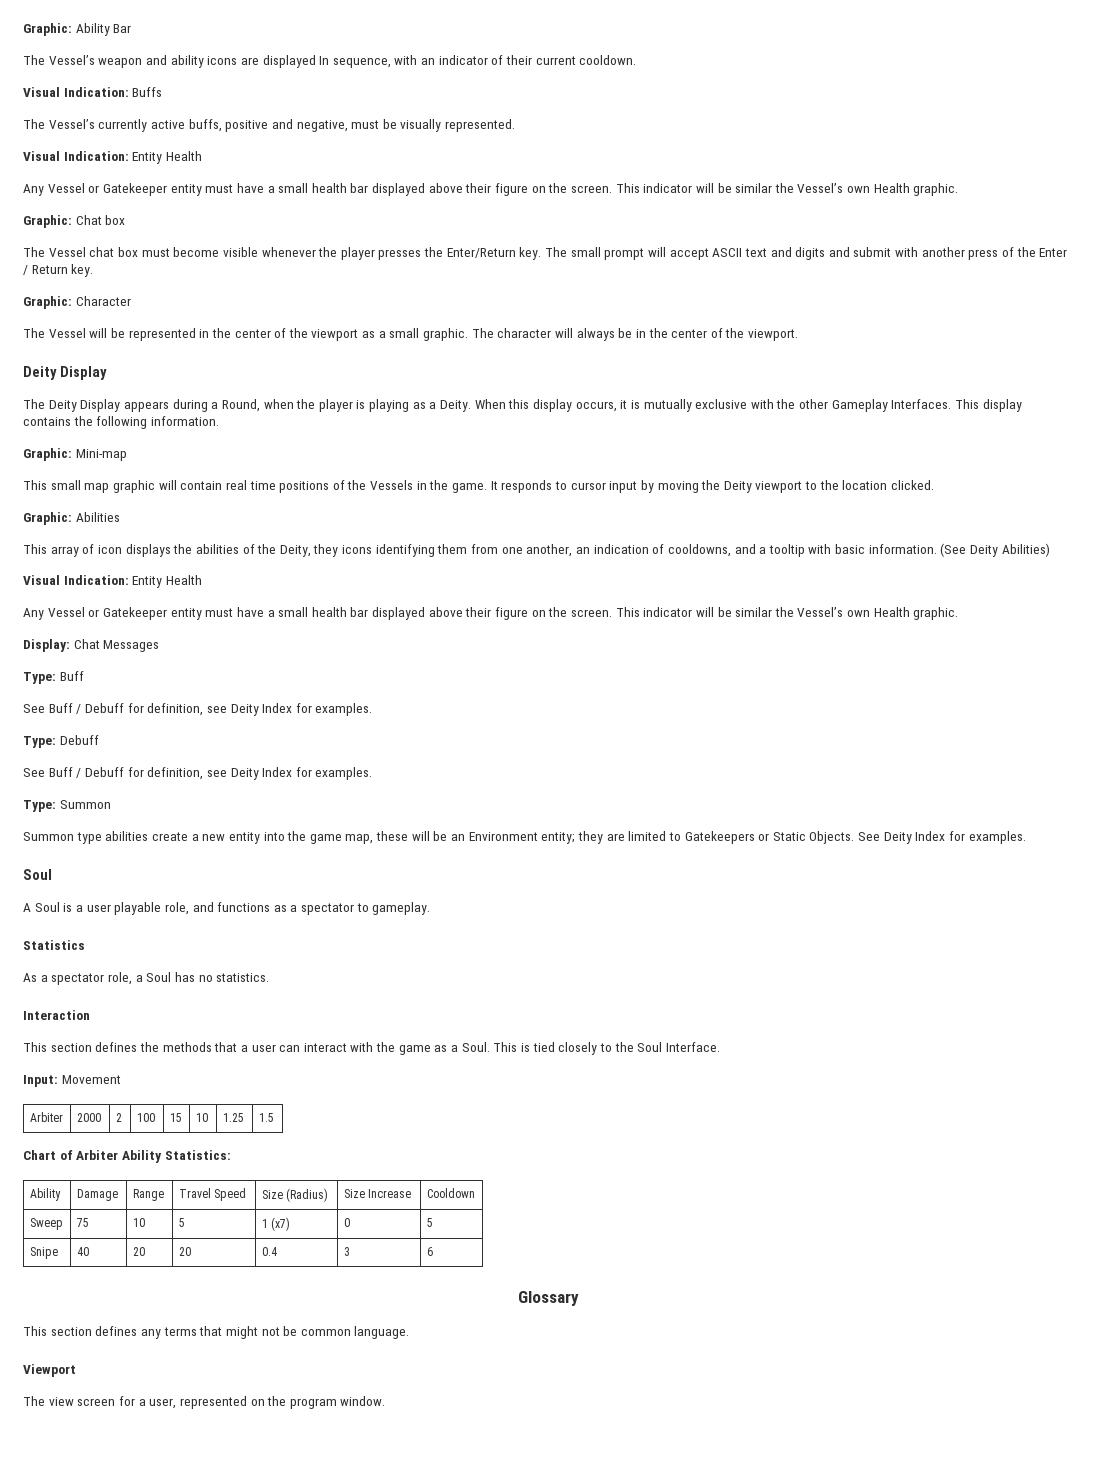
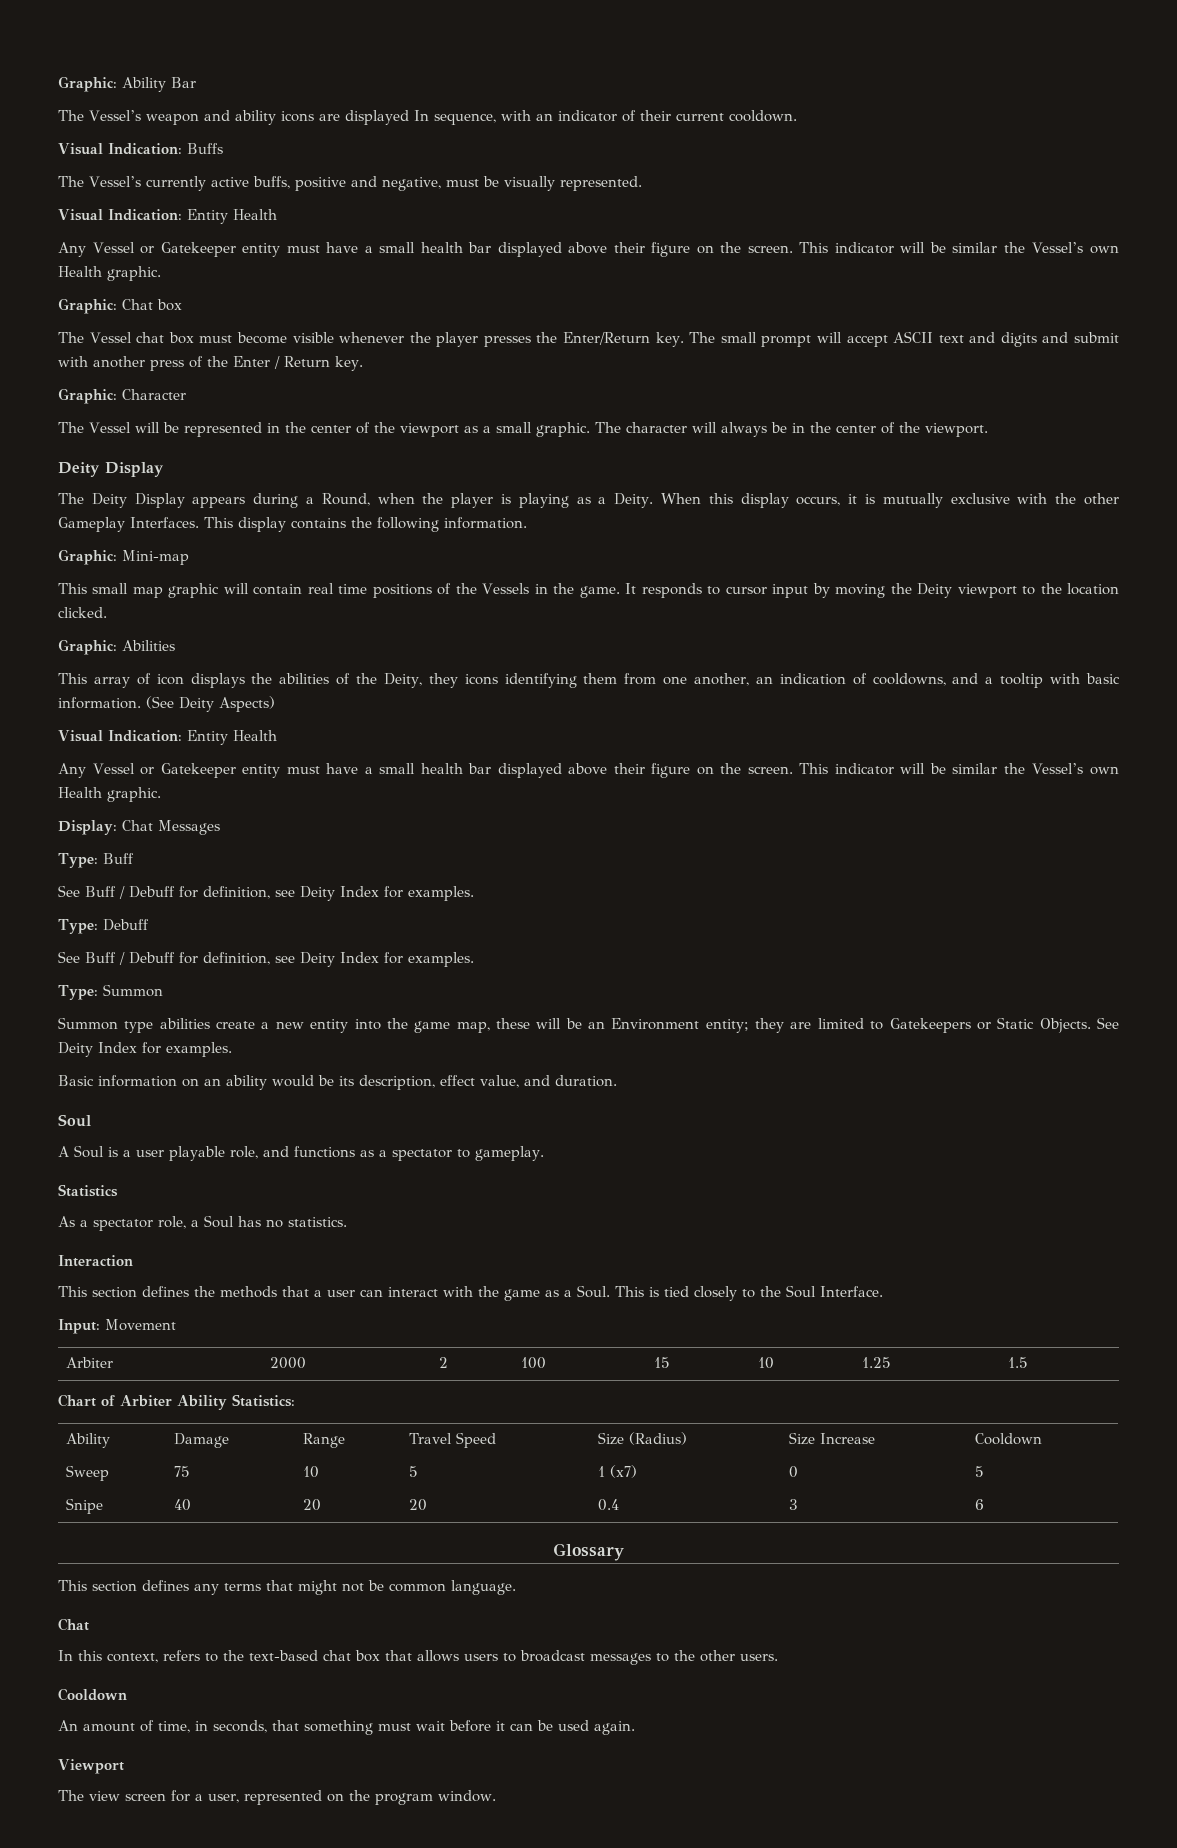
- (See Deity Abilities)
+ (See Deity Aspects)
+ Basic information on an ability would be its description, effect value, and duration.
  This section defines any terms that might not be common language.
+ Chat
+ In this context, refers to the text-based chat box that allows users to broadcast messages to the other users.
+ Cooldown
+ An amount of time, in seconds, that something must wait before it can be used again.

